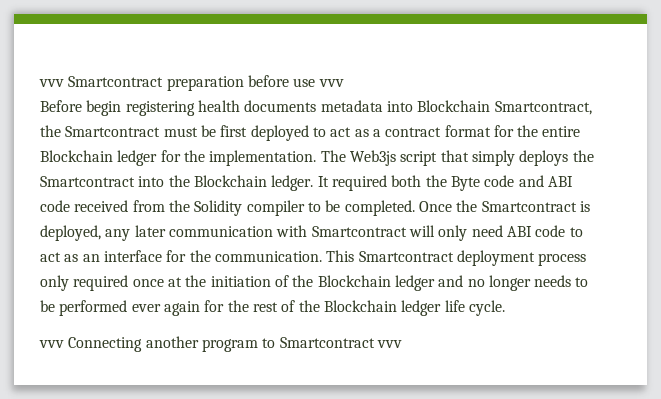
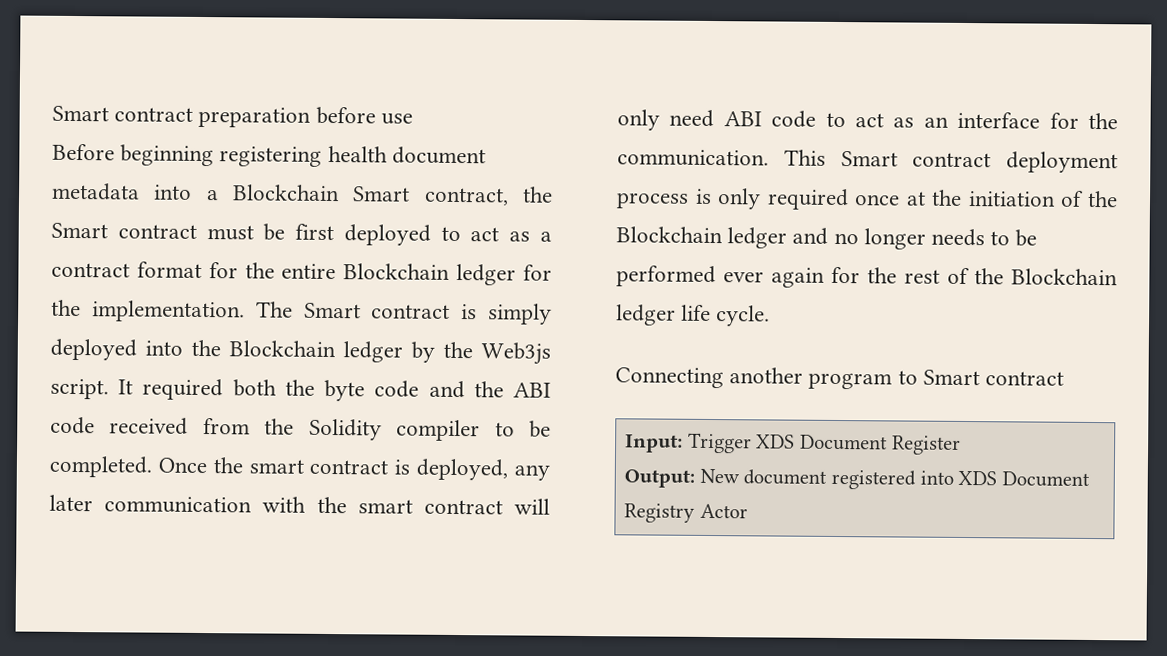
- vvv Smartcontract preparation before use vvv
+ Smart contract preparation before use
- Before begin registering health documents metadata into Blockchain Smartcontract, the Smartcontract must be first deployed to act as a contract format for the entire Blockchain ledger for the implementation.
+ Before beginning registering health document metadata into a Blockchain Smart contract, the Smart contract must be first deployed to act as a contract format for the entire Blockchain ledger for the implementation.
- The Web3js script that simply deploys the Smartcontract into the Blockchain ledger.
+ The Smart contract is simply deployed into the Blockchain ledger by the Web3js script.
- It required both the Byte code and ABI code received from the Solidity compiler to be completed.
+ It required both the byte code and the ABI code received from the Solidity compiler to be completed.
- Once the Smartcontract is deployed, any later communication with Smartcontract will only need ABI code to act as an interface for the communication.
+ Once the smart contract is deployed, any later communication with the smart contract will only need ABI code to act as an interface for the communication.
- This Smartcontract deployment process only required once at the initiation of the Blockchain ledger and no longer needs to be performed ever again for the rest of the Blockchain ledger life cycle.
+ This Smart contract deployment process is only required once at the initiation of the Blockchain ledger and no longer needs to be performed ever again for the rest of the Blockchain ledger life cycle.
- vvv Connecting another program to Smartcontract vvv
+ Connecting another program to Smart contract
+ Input: Trigger XDS Document Register
+ Output: New document registered into XDS Document Registry Actor

